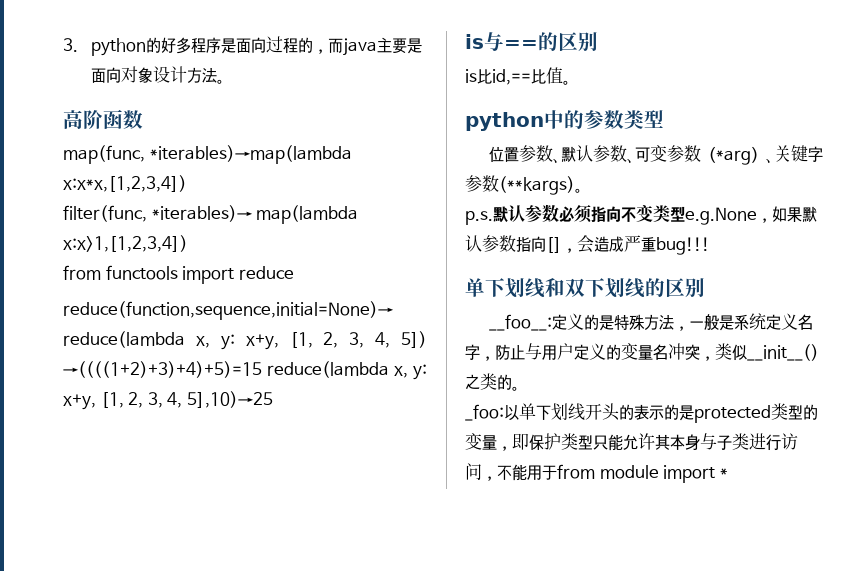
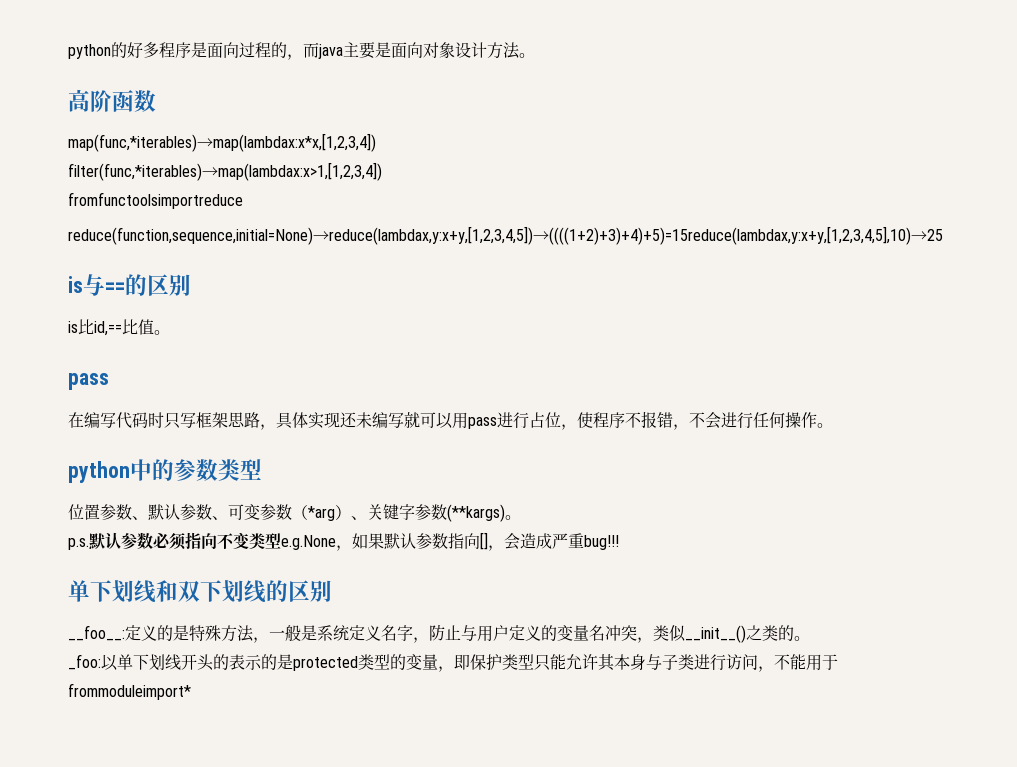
- 3. python的好多程序是面向过程的，而java主要是面向对象设计方法。
+ python的好多程序是面向过程的，而java主要是面向对象设计方法。
- map(func, *iterables)→map(lambda x:x*x,[1,2,3,4])
- filter(func, *iterables)→ map(lambda x:x>1,[1,2,3,4])
- from functools import reduce
- reduce(function,sequence,initial=None)→ reduce(lambda x, y: x+y, [1, 2, 3, 4, 5]) →((((1+2)+3)+4)+5)=15 reduce(lambda x, y: x+y, [1, 2, 3, 4, 5],10)→25
+ map(func,*iterables)→map(lambdax:x*x,[1,2,3,4])
+ filter(func,*iterables)→map(lambdax:x>1,[1,2,3,4])
+ fromfunctoolsimportreduce
+ reduce(function,sequence,initial=None)→reduce(lambdax,y:x+y,[1,2,3,4,5])→((((1+2)+3)+4)+5)=15reduce(lambdax,y:x+y,[1,2,3,4,5],10)→25
  is比id,==比值。
+ pass
+ 在编写代码时只写框架思路，具体实现还未编写就可以用pass进行占位，使程序不报错，不会进行任何操作。
- _foo:以单下划线开头的表示的是protected类型的变量，即保护类型只能允许其本身与子类进行访问，不能用于from module import *
+ _foo:以单下划线开头的表示的是protected类型的变量，即保护类型只能允许其本身与子类进行访问，不能用于frommoduleimport*

